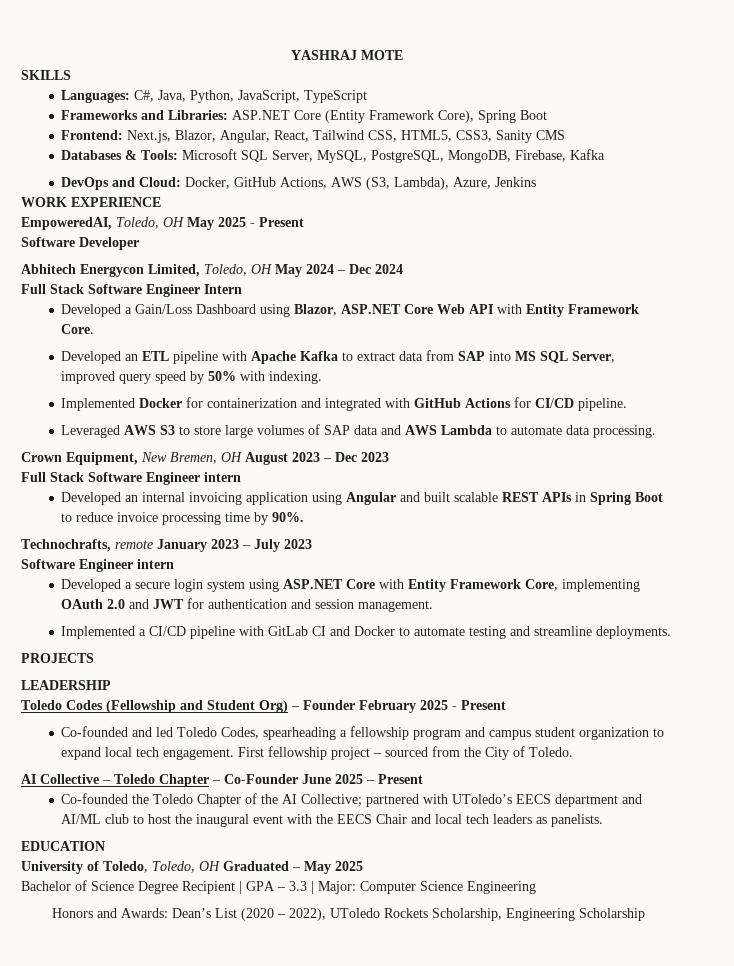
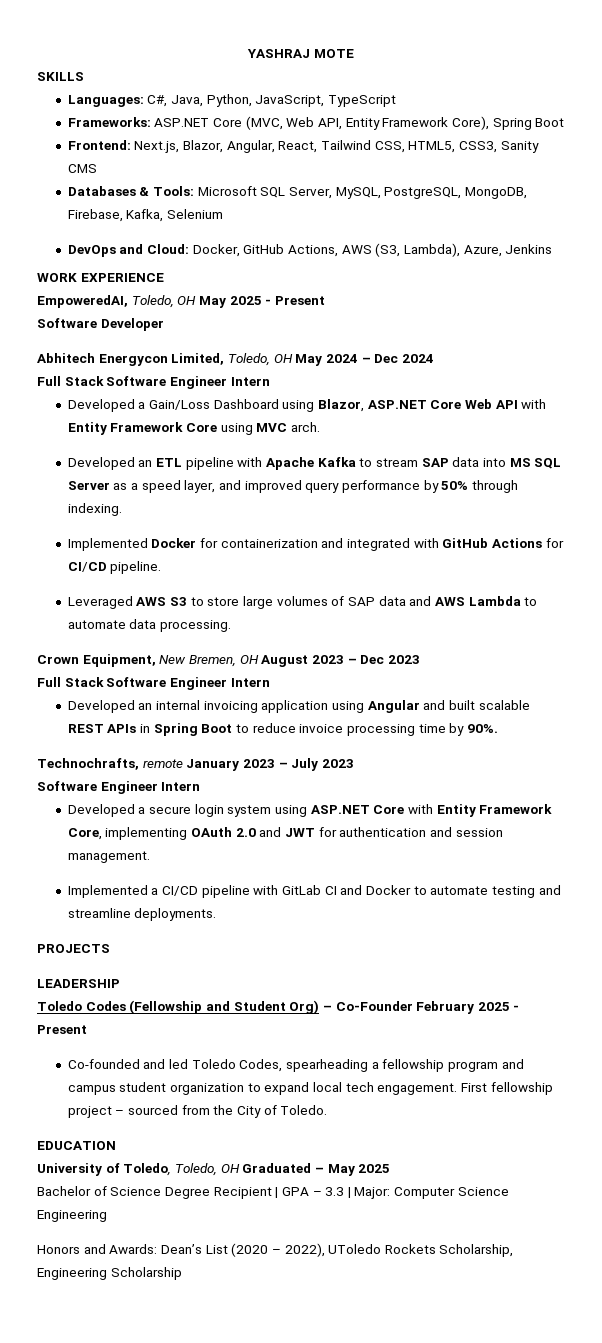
- Frameworks and Libraries: ASP.NET Core (Entity Framework Core), Spring Boot
+ Frameworks: ASP.NET Core (MVC, Web API, Entity Framework Core), Spring Boot
- Databases & Tools: Microsoft SQL Server, MySQL, PostgreSQL, MongoDB, Firebase, Kafka
+ Databases & Tools: Microsoft SQL Server, MySQL, PostgreSQL, MongoDB, Firebase, Kafka, Selenium
- Developed a Gain/Loss Dashboard using Blazor, ASP.NET Core Web API with Entity Framework Core.
+ Developed a Gain/Loss Dashboard using Blazor, ASP.NET Core Web API with Entity Framework Core using MVC arch.
- Developed an ETL pipeline with Apache Kafka to extract data from SAP into MS SQL Server, improved query speed by 50% with indexing.
+ Developed an ETL pipeline with Apache Kafka to stream SAP data into MS SQL Server as a speed layer, and improved query performance by 50% through indexing.
  Crown Equipment, New Bremen, OH August 2023 – Dec 2023
- Full Stack Software Engineer intern
+ Full Stack Software Engineer Intern
  Technochrafts, remote January 2023 – July 2023
- Software Engineer intern
+ Software Engineer Intern
- Toledo Codes (Fellowship and Student Org) – Founder February 2025 - Present
+ Toledo Codes (Fellowship and Student Org) – Co-Founder February 2025 - Present
- AI Collective – Toledo Chapter – Co-Founder June 2025 – Present
- Co-founded the Toledo Chapter of the AI Collective; partnered with UToledo’s EECS department and AI/ML club to host the inaugural event with the EECS Chair and local tech leaders as panelists.

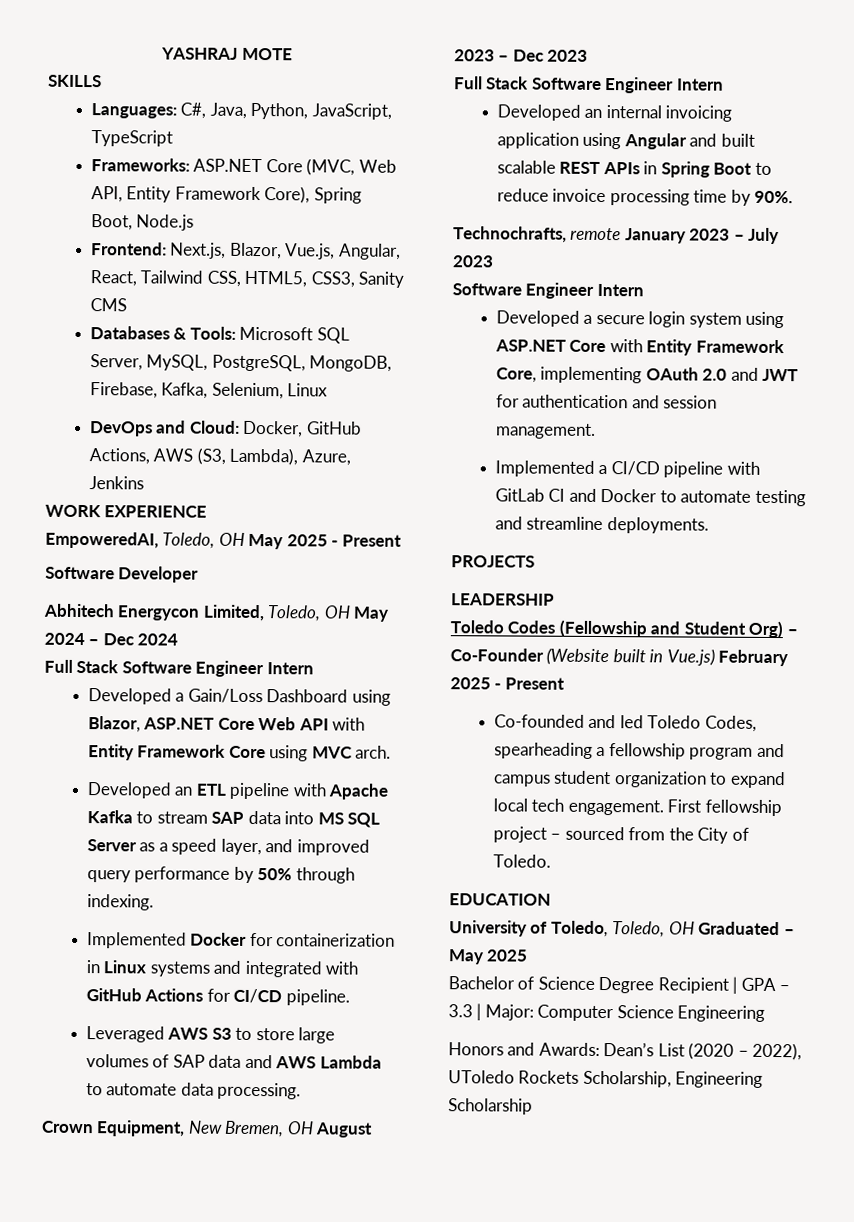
- Frameworks: ASP.NET Core (MVC, Web API, Entity Framework Core), Spring Boot
+ Frameworks: ASP.NET Core (MVC, Web API, Entity Framework Core), Spring Boot, Node.js
- Frontend: Next.js, Blazor, Angular, React, Tailwind CSS, HTML5, CSS3, Sanity CMS
+ Frontend: Next.js, Blazor, Vue.js, Angular, React, Tailwind CSS, HTML5, CSS3, Sanity CMS
- Databases & Tools: Microsoft SQL Server, MySQL, PostgreSQL, MongoDB, Firebase, Kafka, Selenium
+ Databases & Tools: Microsoft SQL Server, MySQL, PostgreSQL, MongoDB, Firebase, Kafka, Selenium, Linux
- Implemented Docker for containerization and integrated with GitHub Actions for CI/CD pipeline.
+ Implemented Docker for containerization in Linux systems and integrated with GitHub Actions for CI/CD pipeline.
- Toledo Codes (Fellowship and Student Org) – Co-Founder February 2025 - Present
+ Toledo Codes (Fellowship and Student Org) – Co-Founder (Website built in Vue.js) February 2025 - Present

